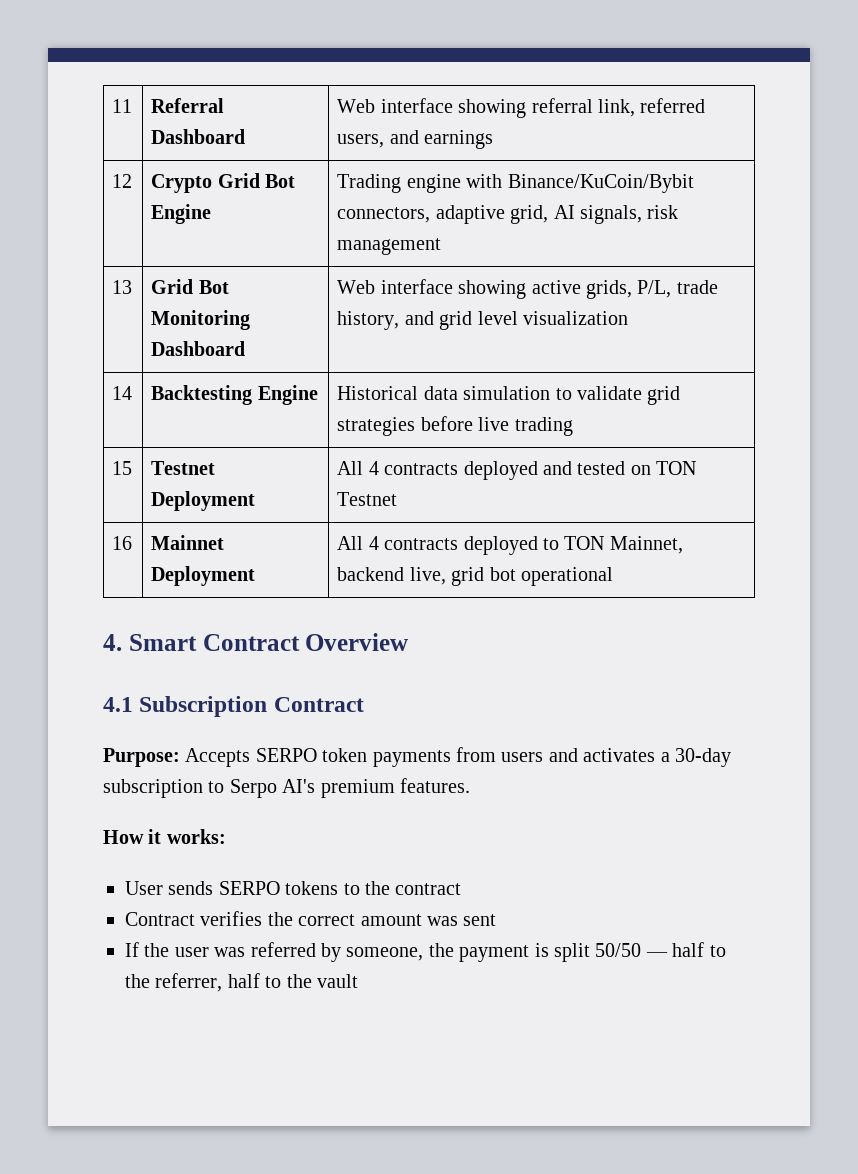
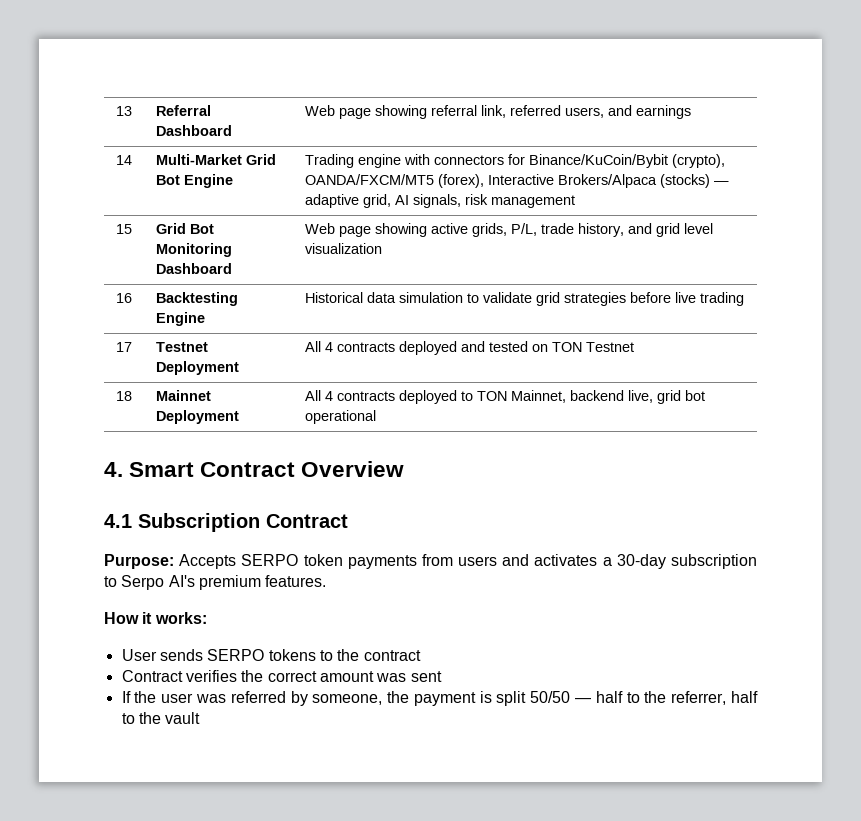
- 11 | Referral Dashboard | Web interface showing referral link, referred users, and earnings
+ 13 | Referral Dashboard | Web page showing referral link, referred users, and earnings
- 12 | Crypto Grid Bot Engine | Trading engine with Binance/KuCoin/Bybit connectors, adaptive grid, AI signals, risk management
+ 14 | Multi-Market Grid Bot Engine | Trading engine with connectors for Binance/KuCoin/Bybit (crypto), OANDA/FXCM/MT5 (forex), Interactive Brokers/Alpaca (stocks) — adaptive grid, AI signals, risk management
- 13 | Grid Bot Monitoring Dashboard | Web interface showing active grids, P/L, trade history, and grid level visualization
+ 15 | Grid Bot Monitoring Dashboard | Web page showing active grids, P/L, trade history, and grid level visualization
- 14 | Backtesting Engine | Historical data simulation to validate grid strategies before live trading
+ 16 | Backtesting Engine | Historical data simulation to validate grid strategies before live trading
- 15 | Testnet Deployment | All 4 contracts deployed and tested on TON Testnet
+ 17 | Testnet Deployment | All 4 contracts deployed and tested on TON Testnet
- 16 | Mainnet Deployment | All 4 contracts deployed to TON Mainnet, backend live, grid bot operational
+ 18 | Mainnet Deployment | All 4 contracts deployed to TON Mainnet, backend live, grid bot operational

